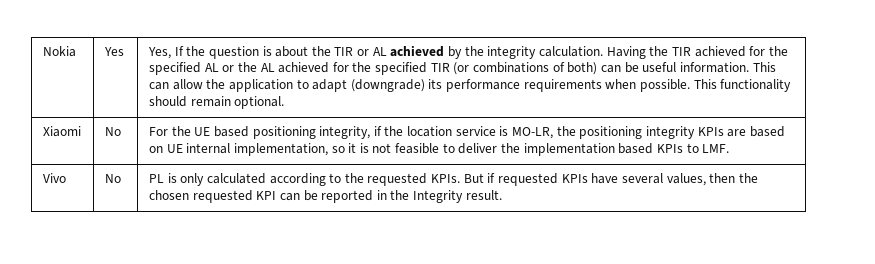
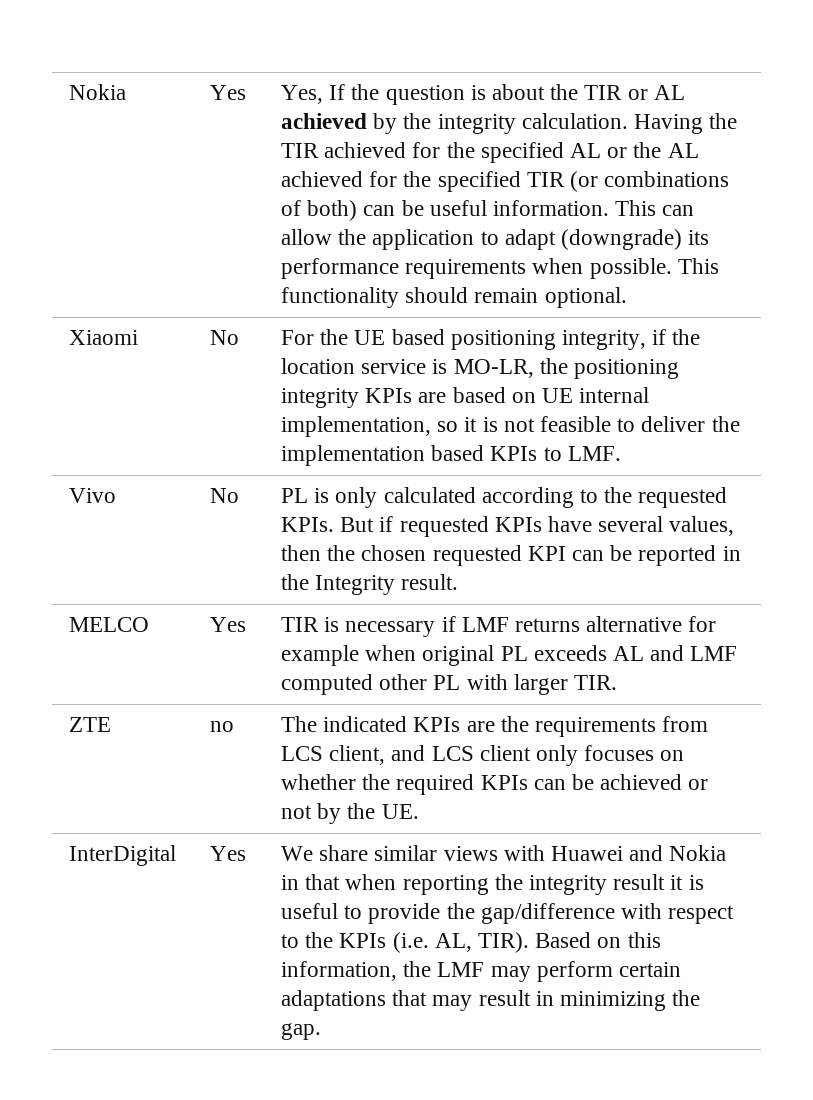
+ MELCO | Yes | TIR is necessary if LMF returns alternative for example when original PL exceeds AL and LMF computed other PL with larger TIR.
+ ZTE | no | The indicated KPIs are the requirements from LCS client, and LCS client only focuses on whether the required KPIs can be achieved or not by the UE.
+ InterDigital | Yes | We share similar views with Huawei and Nokia in that when reporting the integrity result it is useful to provide the gap/difference with respect to the KPIs (i.e. AL, TIR). Based on this information, the LMF may perform certain adaptations that may result in minimizing the gap.

